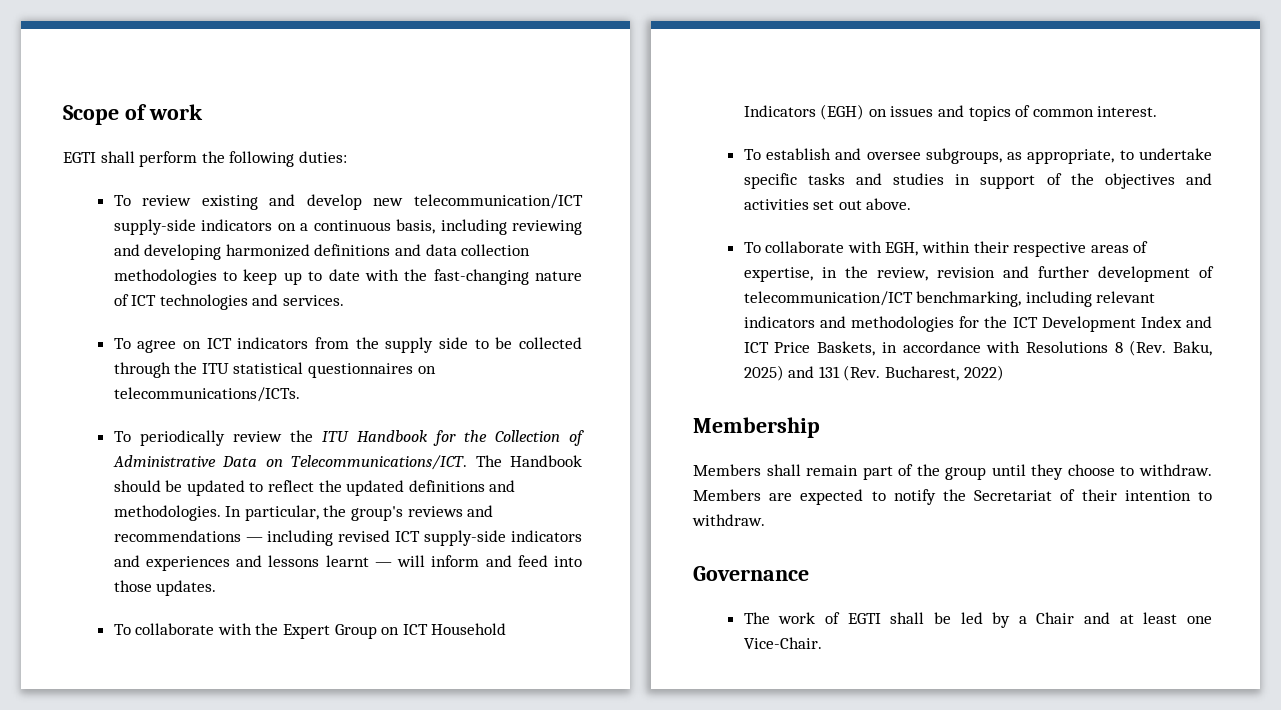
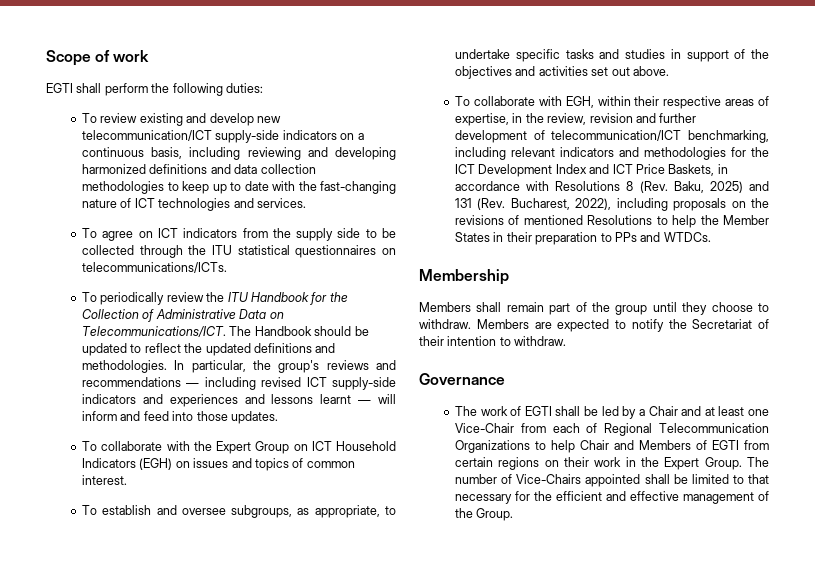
- To collaborate with EGH, within their respective areas of expertise, in the review, revision and further development of telecommunication/ICT benchmarking, including relevant indicators and methodologies for the ICT Development Index and ICT Price Baskets, in accordance with Resolutions 8 (Rev. Baku, 2025) and 131 (Rev. Bucharest, 2022)
+ To collaborate with EGH, within their respective areas of expertise, in the review, revision and further development of telecommunication/ICT benchmarking, including relevant indicators and methodologies for the ICT Development Index and ICT Price Baskets, in accordance with Resolutions 8 (Rev. Baku, 2025) and 131 (Rev. Bucharest, 2022), including proposals on the revisions of mentioned Resolutions to help the Member States in their preparation to PPs and WTDCs.
- The work of EGTI shall be led by a Chair and at least one Vice-Chair.
+ The work of EGTI shall be led by a Chair and at least one Vice-Chair from each of Regional Telecommunication Organizations to help Chair and Members of EGTI from certain regions on their work in the Expert Group. The number of Vice-Chairs appointed shall be limited to that necessary for the efficient and effective management of the Group.

